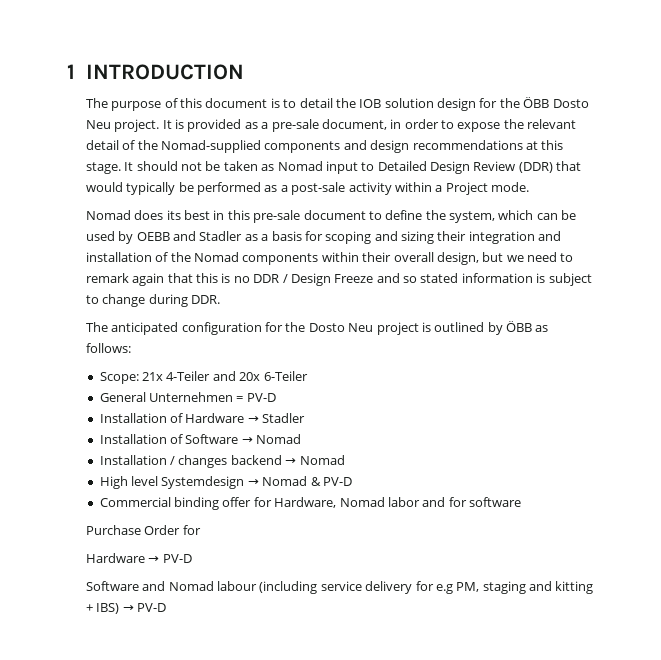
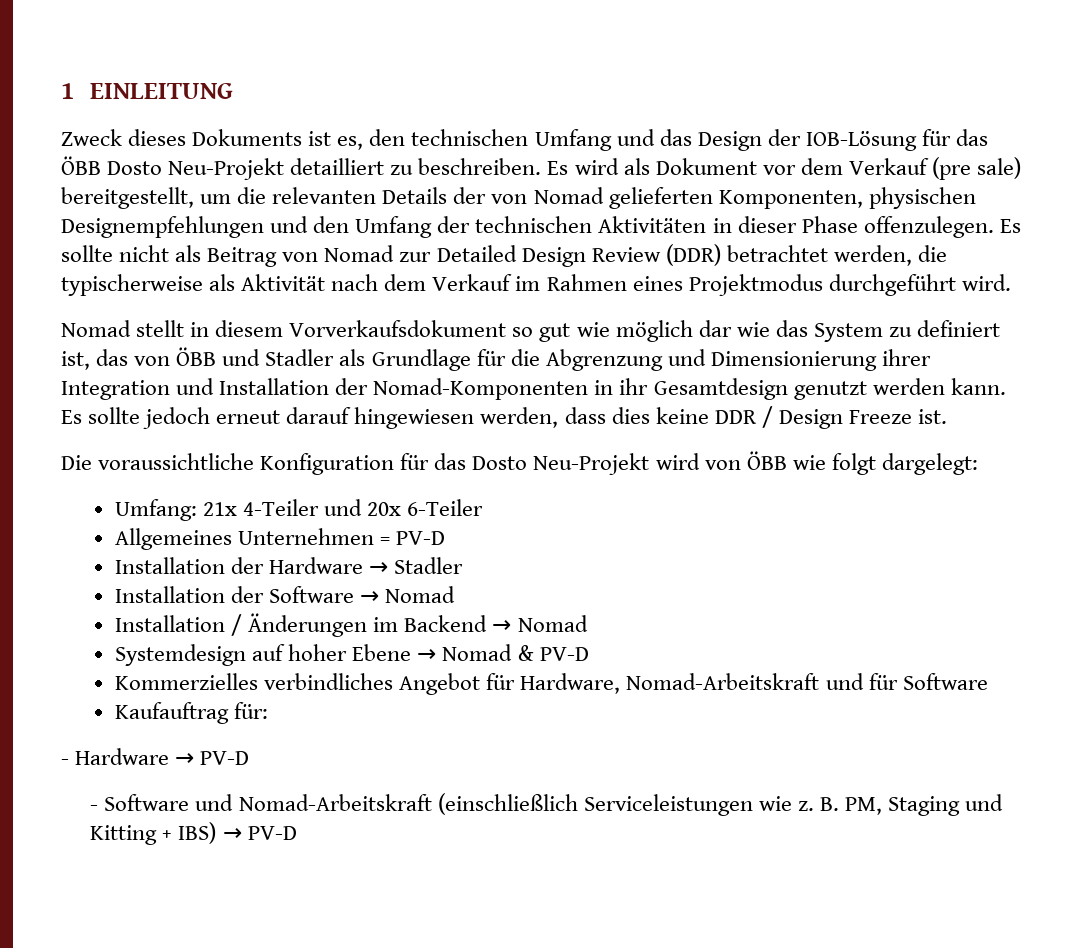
- 1 INTRODUCTION
- The purpose of this document is to detail the IOB solution design for the ÖBB Dosto Neu project. It is provided as a pre-sale document, in order to expose the relevant detail of the Nomad-supplied components and design recommendations at this stage. It should not be taken as Nomad input to Detailed Design Review (DDR) that would typically be performed as a post-sale activity within a Project mode.
- Nomad does its best in this pre-sale document to define the system, which can be used by OEBB and Stadler as a basis for scoping and sizing their integration and installation of the Nomad components within their overall design, but we need to remark again that this is no DDR / Design Freeze and so stated information is subject to change during DDR.
- The anticipated configuration for the Dosto Neu project is outlined by ÖBB as follows:
- Scope: 21x 4-Teiler and 20x 6-Teiler
+ 1 EINLEITUNG
+ Zweck dieses Dokuments ist es, den technischen Umfang und das Design der IOB-Lösung für das ÖBB Dosto Neu-Projekt detailliert zu beschreiben. Es wird als Dokument vor dem Verkauf (pre sale) bereitgestellt, um die relevanten Details der von Nomad gelieferten Komponenten, physischen Designempfehlungen und den Umfang der technischen Aktivitäten in dieser Phase offenzulegen. Es sollte nicht als Beitrag von Nomad zur Detailed Design Review (DDR) betrachtet werden, die typischerweise als Aktivität nach dem Verkauf im Rahmen eines Projektmodus durchgeführt wird.
+ Nomad stellt in diesem Vorverkaufsdokument so gut wie möglich dar wie das System zu definiert ist, das von ÖBB und Stadler als Grundlage für die Abgrenzung und Dimensionierung ihrer Integration und Installation der Nomad-Komponenten in ihr Gesamtdesign genutzt werden kann. Es sollte jedoch erneut darauf hingewiesen werden, dass dies keine DDR / Design Freeze ist.
+ Die voraussichtliche Konfiguration für das Dosto Neu-Projekt wird von ÖBB wie folgt dargelegt:
+ Umfang: 21x 4-Teiler und 20x 6-Teiler
- General Unternehmen = PV-D
+ Allgemeines Unternehmen = PV-D
- Installation of Hardware → Stadler
+ Installation der Hardware → Stadler
- Installation of Software → Nomad
+ Installation der Software → Nomad
- Installation / changes backend → Nomad
- High level Systemdesign → Nomad & PV-D
+ Installation / Änderungen im Backend → Nomad
+ Systemdesign auf hoher Ebene → Nomad & PV-D
- Commercial binding offer for Hardware, Nomad labor and for software
- Purchase Order for
- Hardware → PV-D
- Software and Nomad labour (including service delivery for e.g PM, staging and kitting + IBS) → PV-D
+ Kommerzielles verbindliches Angebot für Hardware, Nomad-Arbeitskraft und für Software
+ Kaufauftrag für:
+ - Hardware → PV-D
+ - Software und Nomad-Arbeitskraft (einschließlich Serviceleistungen wie z. B. PM, Staging und Kitting + IBS) → PV-D

